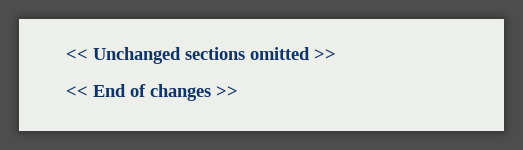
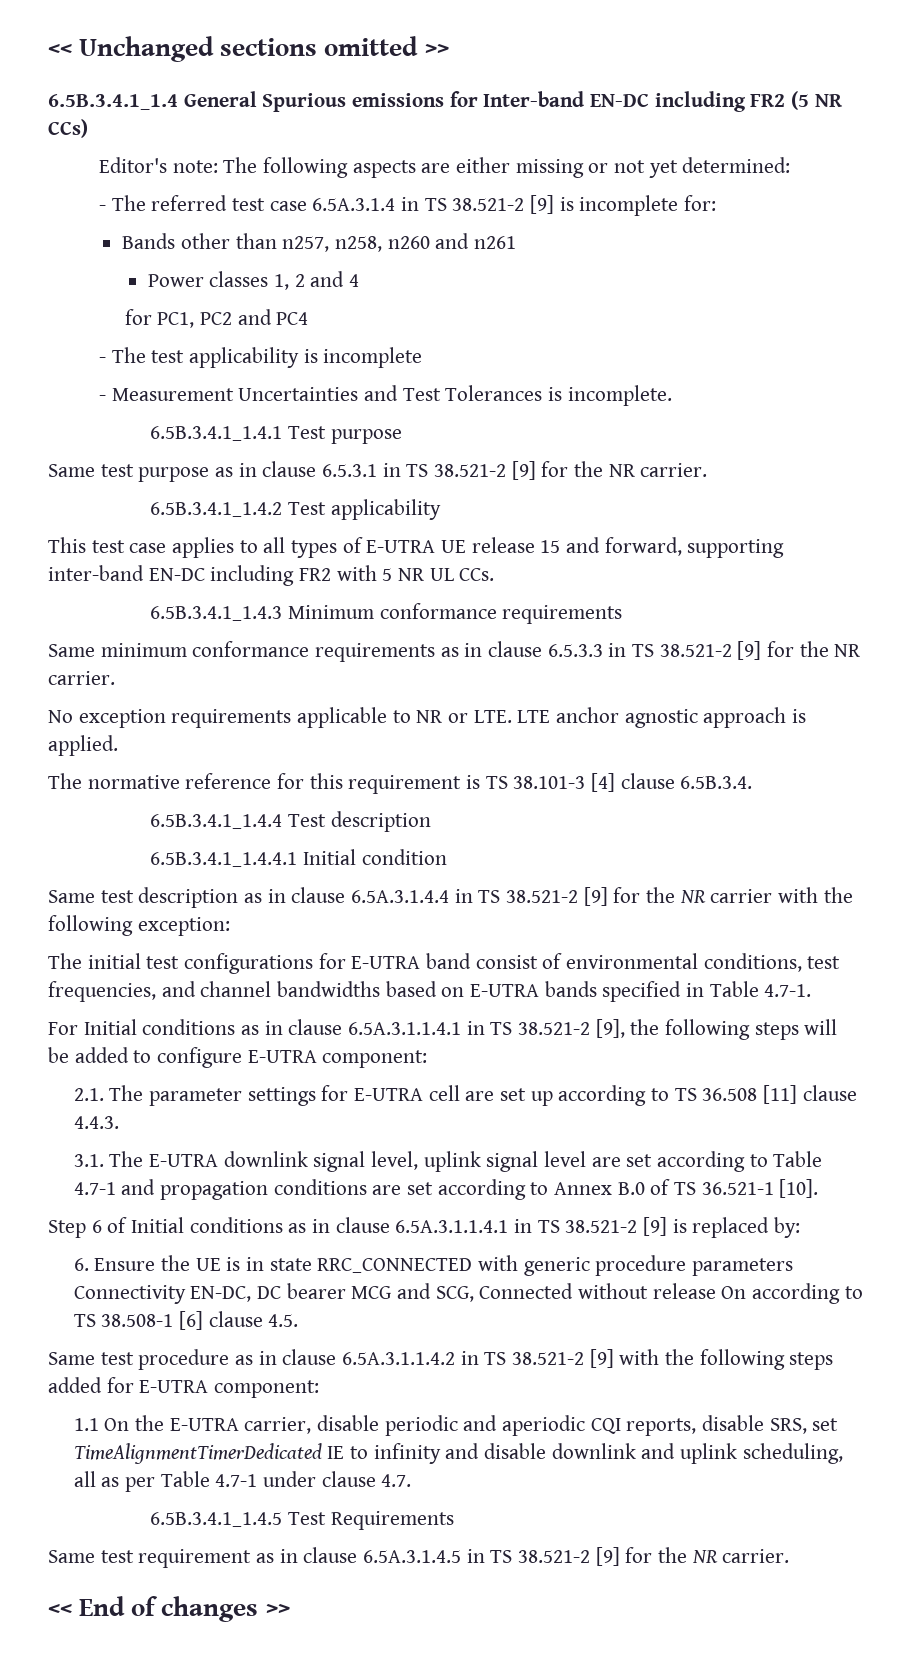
+ 6.5B.3.4.1_1.4 General Spurious emissions for Inter-band EN-DC including FR2 (5 NR CCs)
+ Editor's note: The following aspects are either missing or not yet determined:
+ - The referred test case 6.5A.3.1.4 in TS 38.521-2 [9] is incomplete for:
+ Bands other than n257, n258, n260 and n261
+ Power classes 1, 2 and 4
+ for PC1, PC2 and PC4
+ - The test applicability is incomplete
+ - Measurement Uncertainties and Test Tolerances is incomplete.
+ 6.5B.3.4.1_1.4.1 Test purpose
+ Same test purpose as in clause 6.5.3.1 in TS 38.521-2 [9] for the NR carrier.
+ 6.5B.3.4.1_1.4.2 Test applicability
+ This test case applies to all types of E-UTRA UE release 15 and forward, supporting inter-band EN-DC including FR2 with 5 NR UL CCs.
+ 6.5B.3.4.1_1.4.3 Minimum conformance requirements
+ Same minimum conformance requirements as in clause 6.5.3.3 in TS 38.521-2 [9] for the NR carrier.
+ No exception requirements applicable to NR or LTE. LTE anchor agnostic approach is applied.
+ The normative reference for this requirement is TS 38.101-3 [4] clause 6.5B.3.4.
+ 6.5B.3.4.1_1.4.4 Test description
+ 6.5B.3.4.1_1.4.4.1 Initial condition
+ Same test description as in clause 6.5A.3.1.4.4 in TS 38.521-2 [9] for the NR carrier with the following exception:
+ The initial test configurations for E-UTRA band consist of environmental conditions, test frequencies, and channel bandwidths based on E-UTRA bands specified in Table 4.7-1.
+ For Initial conditions as in clause 6.5A.3.1.1.4.1 in TS 38.521-2 [9], the following steps will be added to configure E-UTRA component:
+ 2.1. The parameter settings for E-UTRA cell are set up according to TS 36.508 [11] clause 4.4.3.
+ 3.1. The E-UTRA downlink signal level, uplink signal level are set according to Table 4.7-1 and propagation conditions are set according to Annex B.0 of TS 36.521-1 [10].
+ Step 6 of Initial conditions as in clause 6.5A.3.1.1.4.1 in TS 38.521-2 [9] is replaced by:
+ 6. Ensure the UE is in state RRC_CONNECTED with generic procedure parameters Connectivity EN-DC, DC bearer MCG and SCG, Connected without release On according to TS 38.508-1 [6] clause 4.5.
+ Same test procedure as in clause 6.5A.3.1.1.4.2 in TS 38.521-2 [9] with the following steps added for E-UTRA component:
+ 1.1 On the E-UTRA carrier, disable periodic and aperiodic CQI reports, disable SRS, set TimeAlignmentTimerDedicated IE to infinity and disable downlink and uplink scheduling, all as per Table 4.7-1 under clause 4.7.
+ 6.5B.3.4.1_1.4.5 Test Requirements
+ Same test requirement as in clause 6.5A.3.1.4.5 in TS 38.521-2 [9] for the NR carrier.

